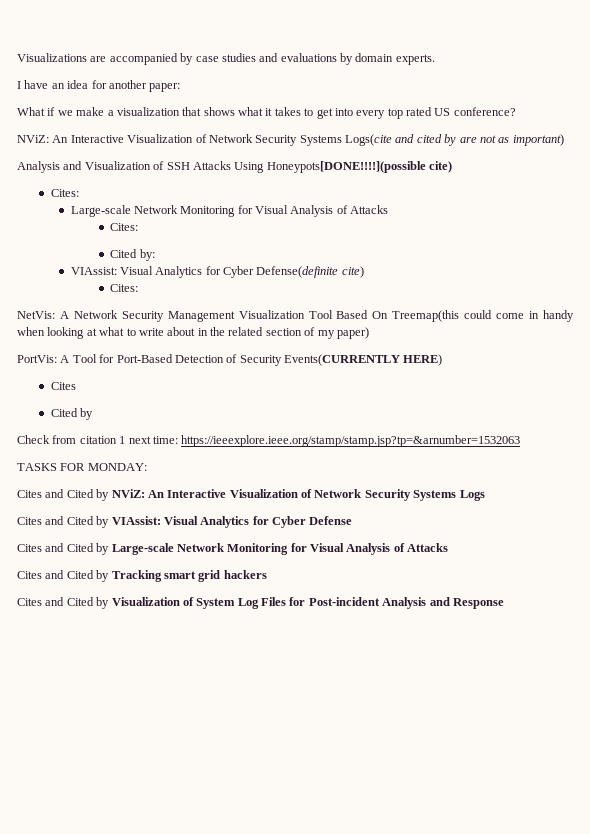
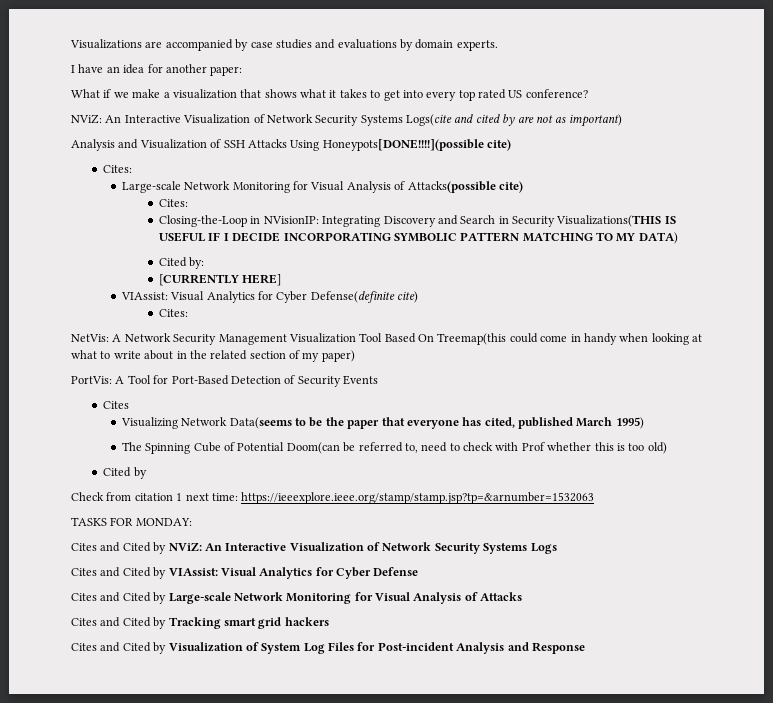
  Analysis and Visualization of SSH Attacks Using Honeypots[DONE!!!!](possible cite)
  Cites:
- Large-scale Network Monitoring for Visual Analysis of Attacks
+ Large-scale Network Monitoring for Visual Analysis of Attacks(possible cite)
  Cites:
+ Closing-the-Loop in NVisionIP: Integrating Discovery and Search in Security Visualizations(THIS IS USEFUL IF I DECIDE INCORPORATING SYMBOLIC PATTERN MATCHING TO MY DATA)
+ [CURRENTLY HERE]
- PortVis: A Tool for Port-Based Detection of Security Events(CURRENTLY HERE)
+ PortVis: A Tool for Port-Based Detection of Security Events
  Cites
+ Visualizing Network Data(seems to be the paper that everyone has cited, published March 1995)
+ The Spinning Cube of Potential Doom(can be referred to, need to check with Prof whether this is too old)

